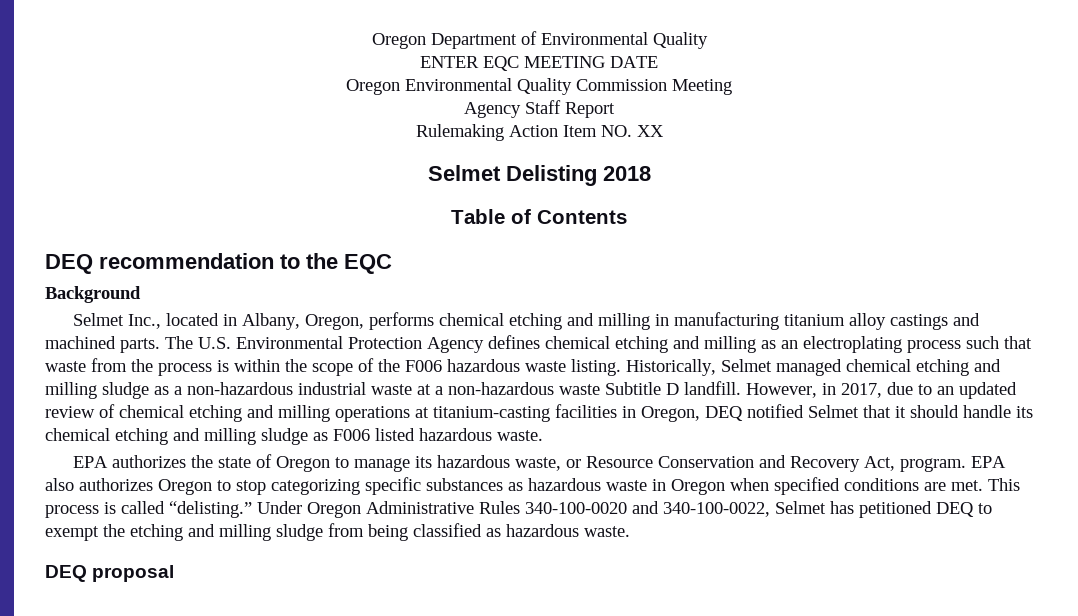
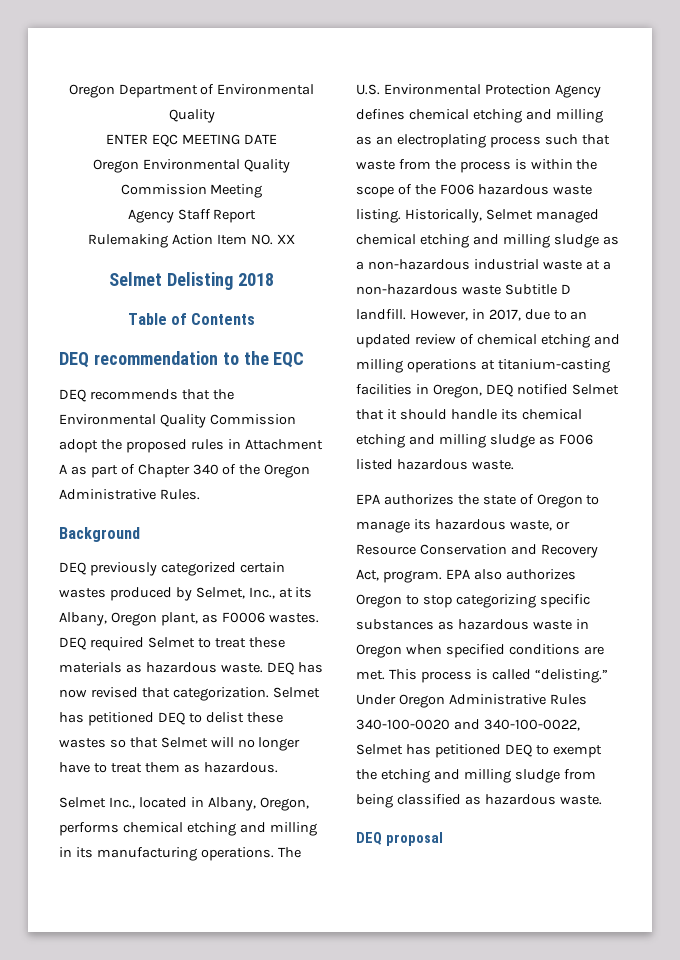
+ DEQ recommends that the Environmental Quality Commission adopt the proposed rules in Attachment A as part of Chapter 340 of the Oregon Administrative Rules.
  Background
+ DEQ previously categorized certain wastes produced by Selmet, Inc., at its Albany, Oregon plant, as F0006 wastes. DEQ required Selmet to treat these materials as hazardous waste. DEQ has now revised that categorization. Selmet has petitioned DEQ to delist these wastes so that Selmet will no longer have to treat them as hazardous.
- Selmet Inc., located in Albany, Oregon, performs chemical etching and milling in manufacturing titanium alloy castings and machined parts.
+ Selmet Inc., located in Albany, Oregon, performs chemical etching and milling in its manufacturing operations.

